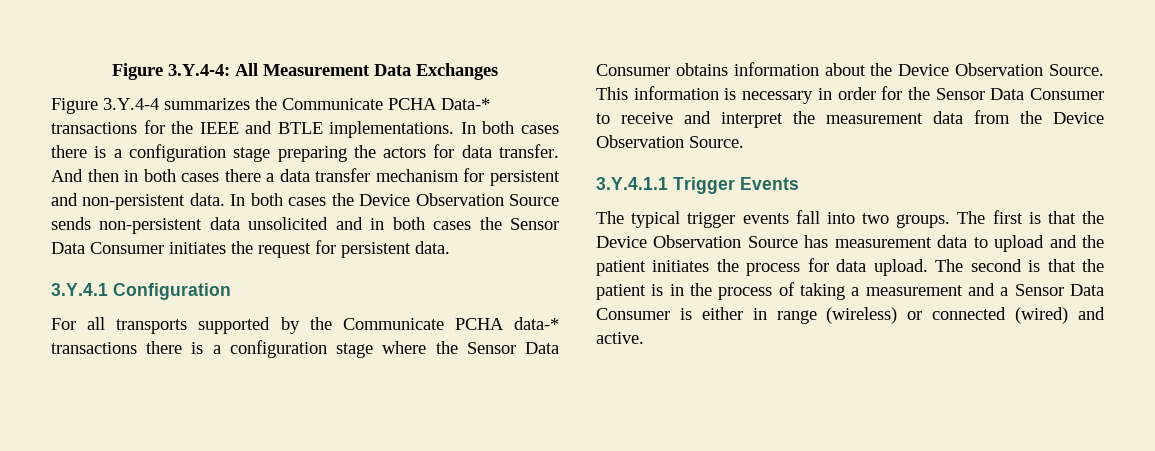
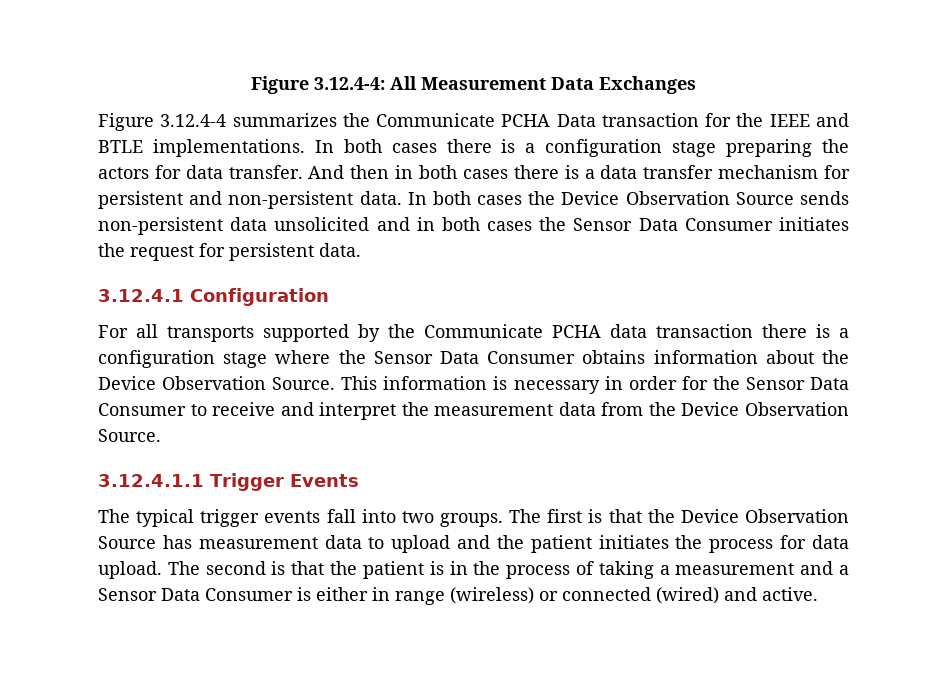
- Figure 3.Y.4-4: All Measurement Data Exchanges
+ Figure 3.12.4-4: All Measurement Data Exchanges
- Figure 3.Y.4-4 summarizes the Communicate PCHA Data-* transactions for the IEEE and BTLE implementations.
+ Figure 3.12.4-4 summarizes the Communicate PCHA Data transaction for the IEEE and BTLE implementations.
- And then in both cases there a data transfer mechanism for persistent and non-persistent data.
+ And then in both cases there is a data transfer mechanism for persistent and non-persistent data.
- 3.Y.4.1 Configuration
+ 3.12.4.1 Configuration
- For all transports supported by the Communicate PCHA data-* transactions there is a configuration stage where the Sensor Data Consumer obtains information about the Device Observation Source.
+ For all transports supported by the Communicate PCHA data transaction there is a configuration stage where the Sensor Data Consumer obtains information about the Device Observation Source.
- 3.Y.4.1.1 Trigger Events
+ 3.12.4.1.1 Trigger Events

